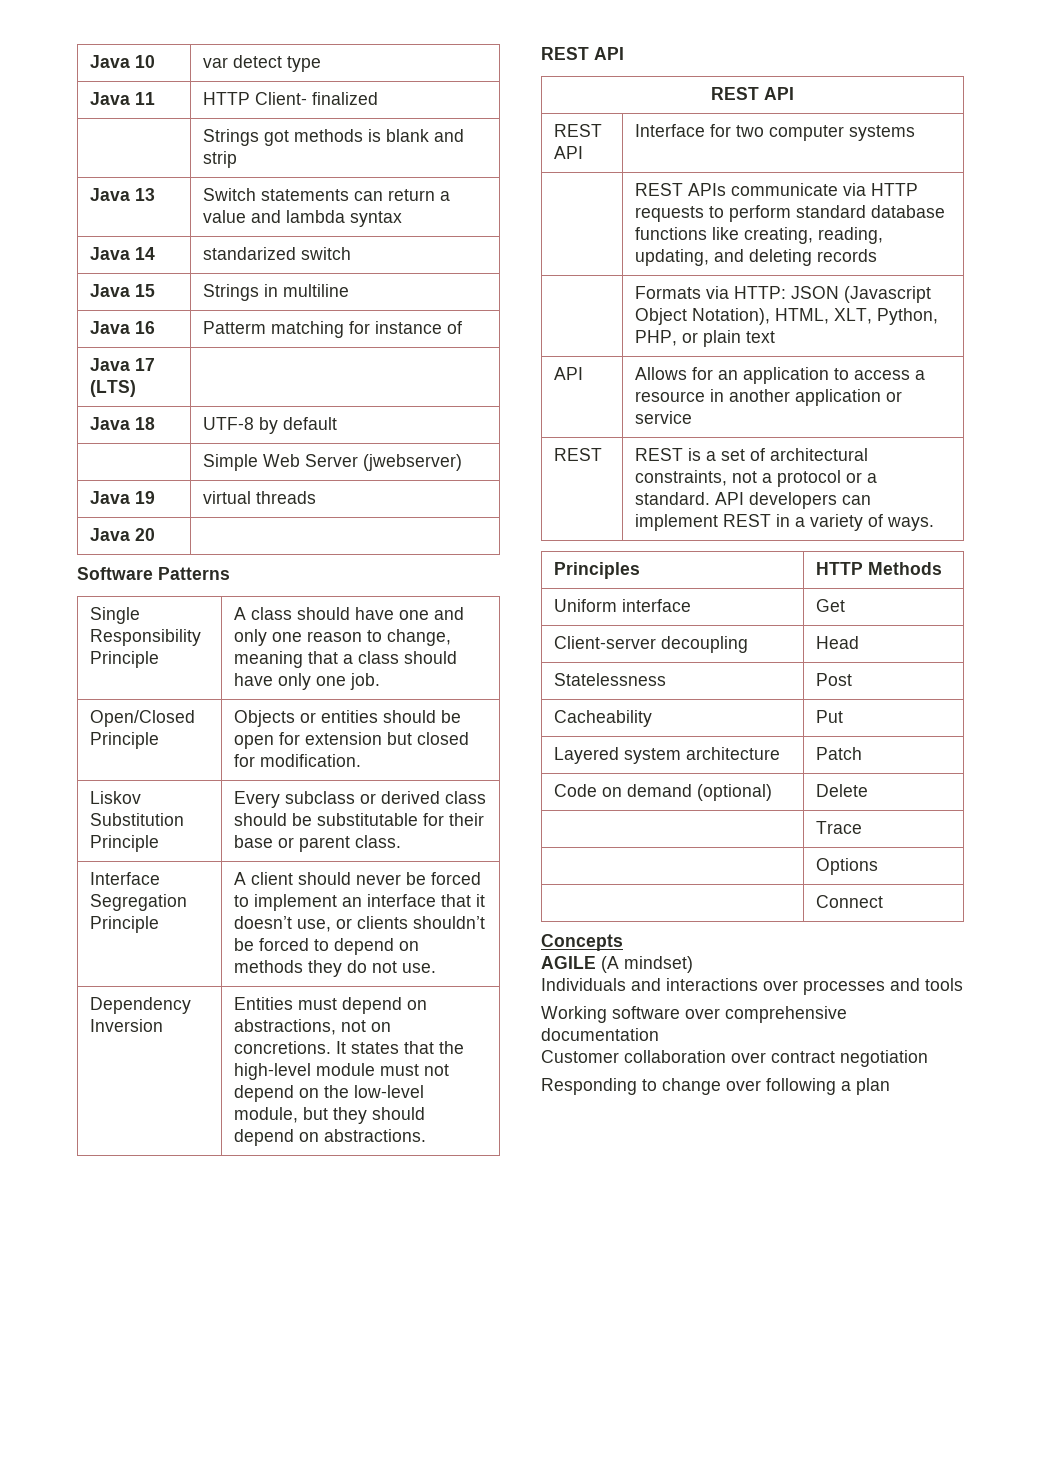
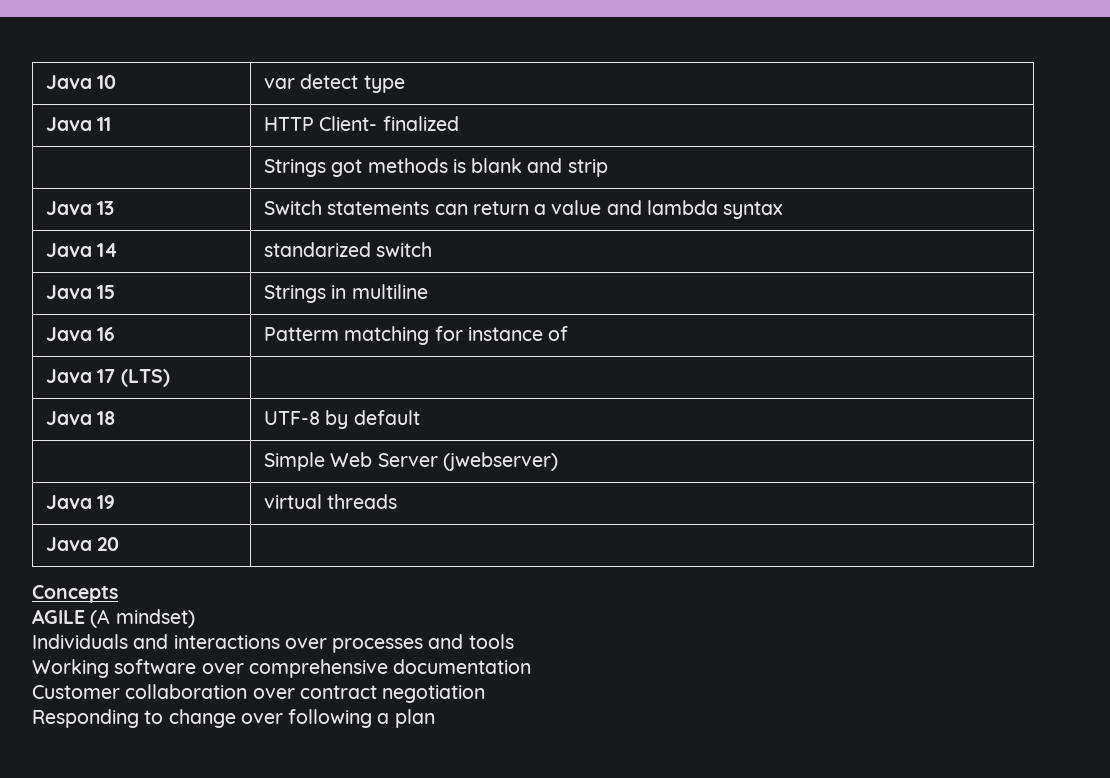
- Software Patterns
- Single Responsibility Principle | A class should have one and only one reason to change, meaning that a class should have only one job.
- Open/Closed Principle | Objects or entities should be open for extension but closed for modification.
- Liskov Substitution Principle | Every subclass or derived class should be substitutable for their base or parent class.
- Interface Segregation Principle | A client should never be forced to implement an interface that it doesn’t use, or clients shouldn’t be forced to depend on methods they do not use.
- Dependency Inversion | Entities must depend on abstractions, not on concretions. It states that the high-level module must not depend on the low-level module, but they should depend on abstractions.
- REST API
- REST API
- REST API | Interface for two computer systems
- | REST APIs communicate via HTTP requests to perform standard database functions like creating, reading, updating, and deleting records
- | Formats via HTTP: JSON (Javascript Object Notation), HTML, XLT, Python, PHP, or plain text
- API | Allows for an application to access a resource in another application or service
- REST | REST is a set of architectural constraints, not a protocol or a standard. API developers can implement REST in a variety of ways.
- Principles | HTTP Methods
- Uniform interface | Get
- Client-server decoupling | Head
- Statelessness | Post
- Cacheability | Put
- Layered system architecture | Patch
- Code on demand (optional) | Delete
- | Trace
- | Options
- | Connect

